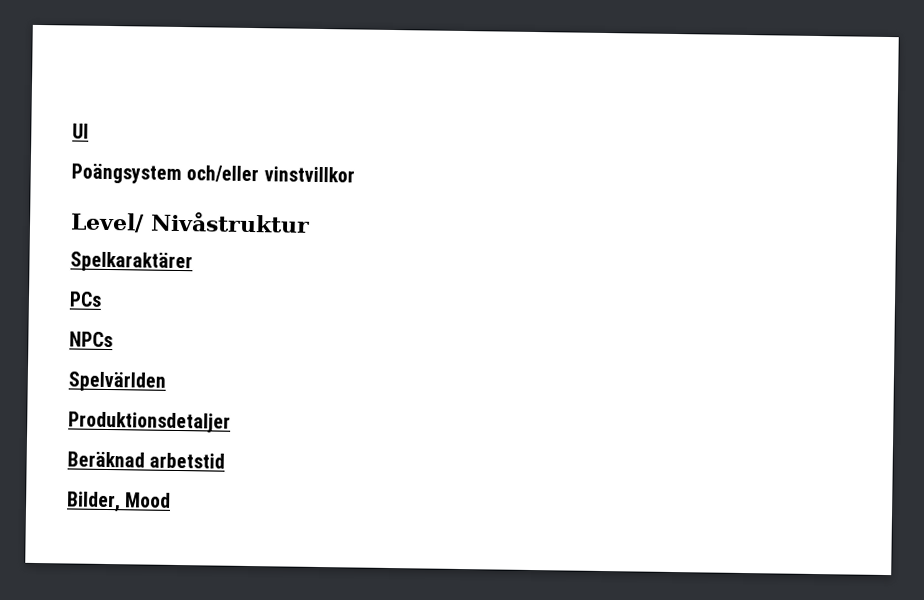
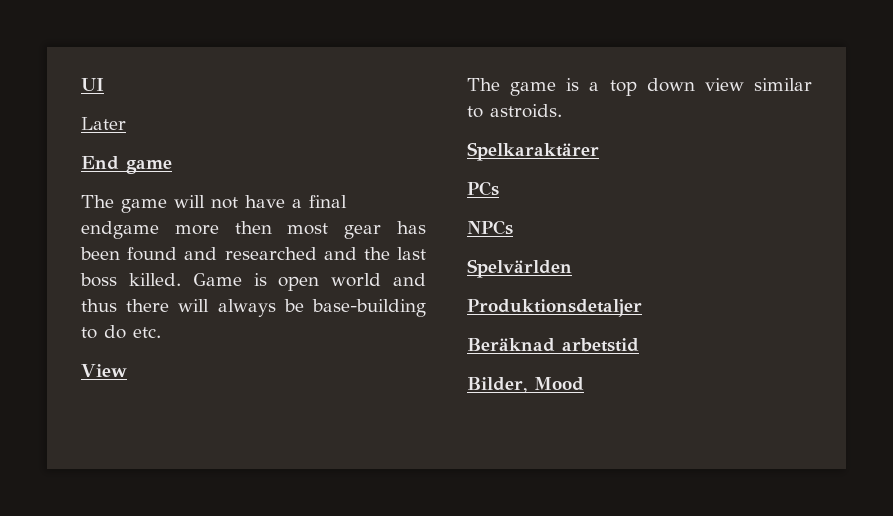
- Poängsystem och/eller vinstvillkor
- Level/ Nivåstruktur
+ Later
+ End game
+ The game will not have a final endgame more then most gear has been found and researched and the last boss killed. Game is open world and thus there will always be base-building to do etc.
+ View
+ The game is a top down view similar to astroids.

